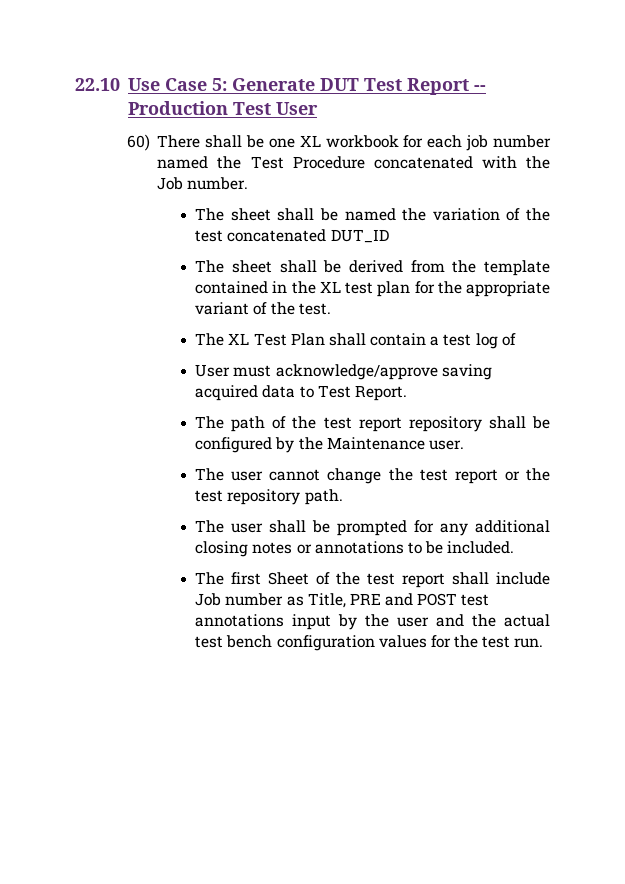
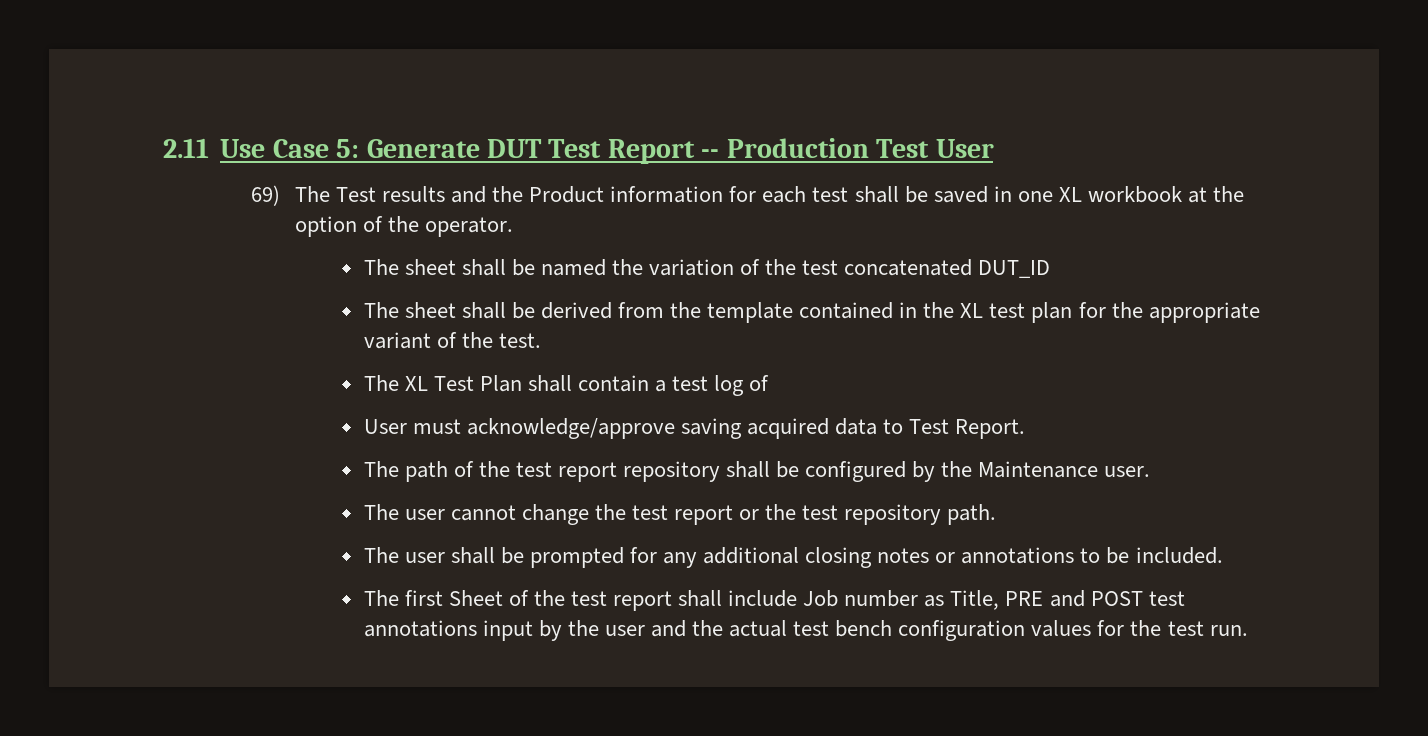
- 22.10 Use Case 5: Generate DUT Test Report -- Production Test User
+ 2.11 Use Case 5: Generate DUT Test Report -- Production Test User
- 60) There shall be one XL workbook for each job number named the Test Procedure concatenated with the Job number.
+ 69) The Test results and the Product information for each test shall be saved in one XL workbook at the option of the operator.

